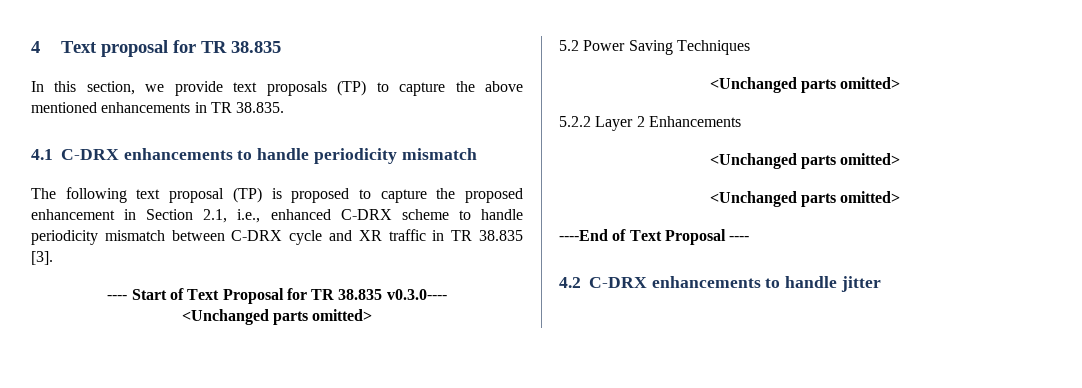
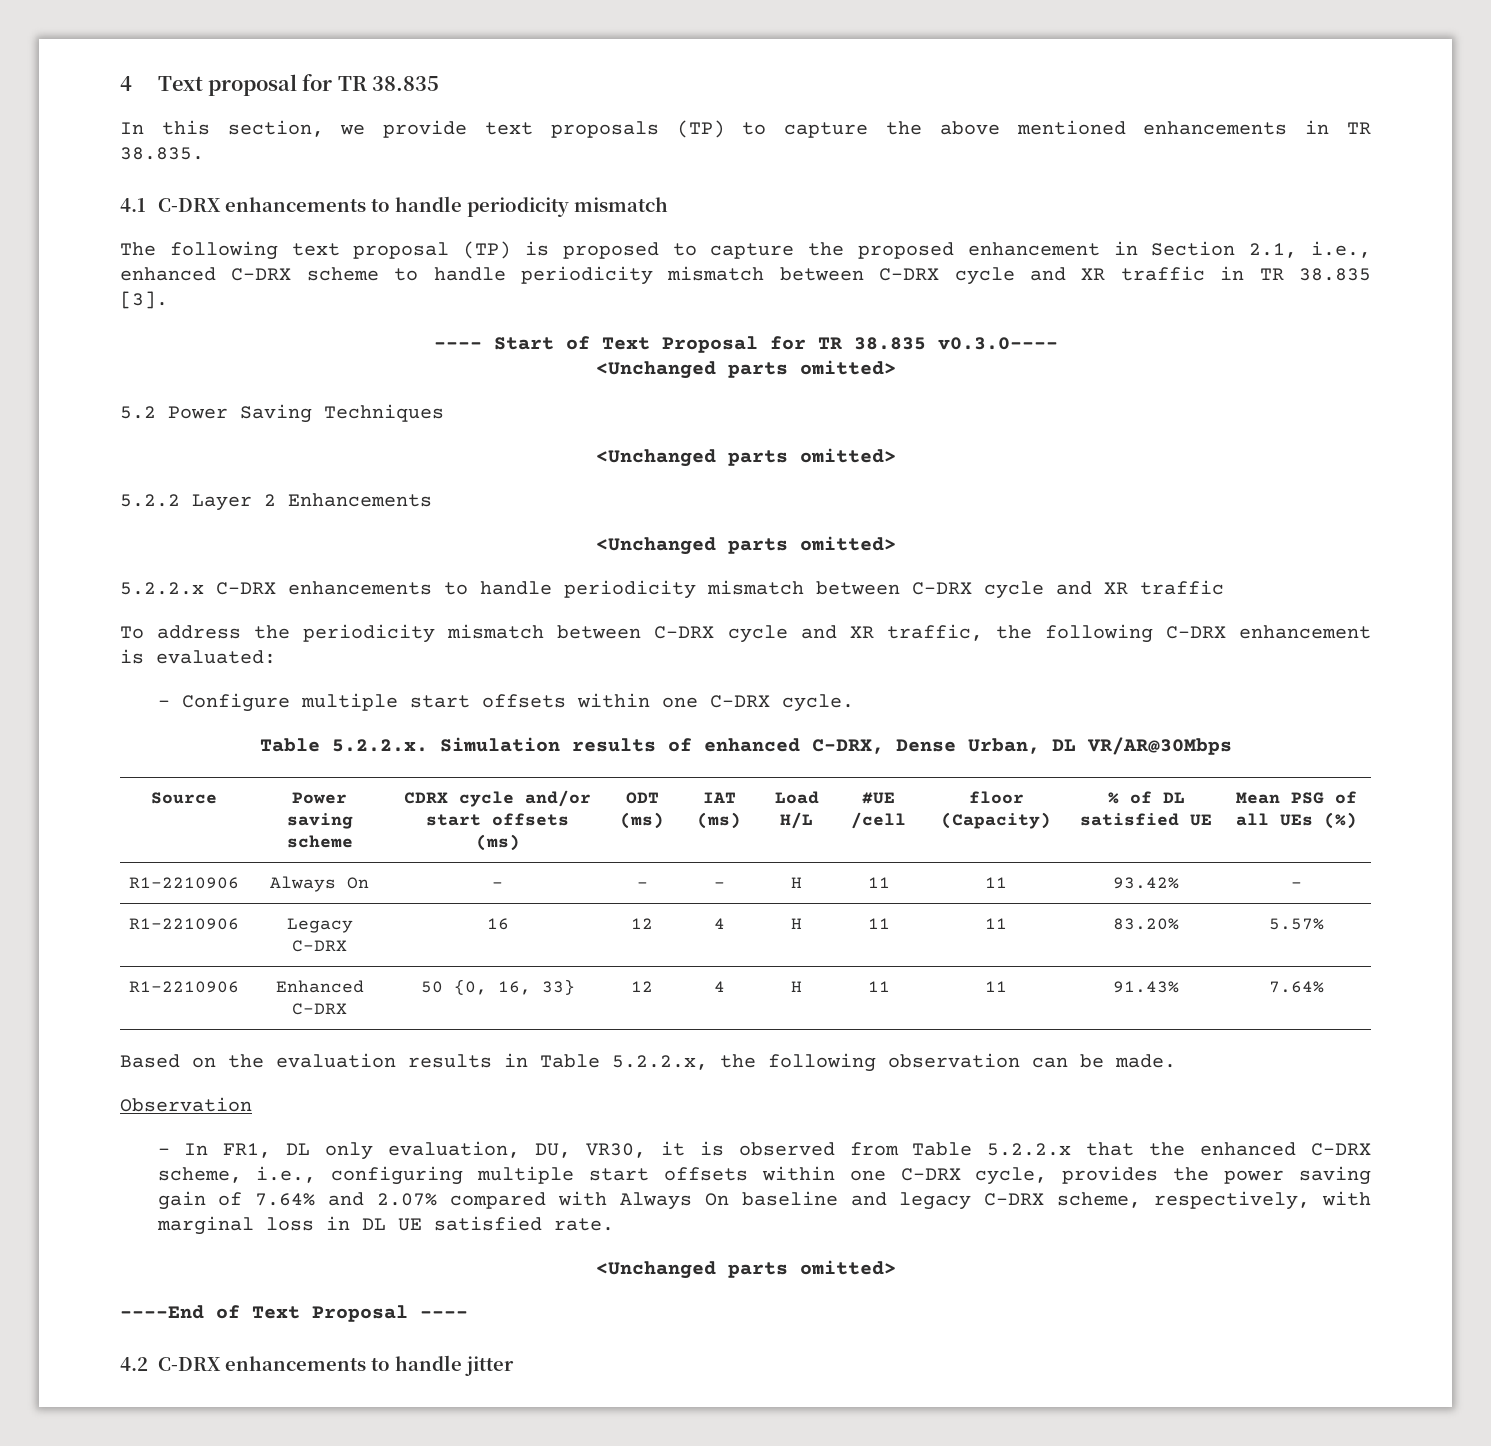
+ 5.2.2.x C-DRX enhancements to handle periodicity mismatch between C-DRX cycle and XR traffic
+ To address the periodicity mismatch between C-DRX cycle and XR traffic, the following C-DRX enhancement is evaluated:
+ - Configure multiple start offsets within one C-DRX cycle.
+ Table 5.2.2.x. Simulation results of enhanced C-DRX, Dense Urban, DL VR/AR@30Mbps
+ Source | Power saving scheme | CDRX cycle and/or start offsets (ms) | ODT (ms) | IAT (ms) | Load H/L | #UE /cell | floor (Capacity) | % of DL satisfied UE | Mean PSG of all UEs (%)
+ R1-2210906 | Always On | - | - | - | H | 11 | 11 | 93.42% | -
+ R1-2210906 | Legacy C-DRX | 16 | 12 | 4 | H | 11 | 11 | 83.20% | 5.57%
+ R1-2210906 | Enhanced C-DRX | 50 {0, 16, 33} | 12 | 4 | H | 11 | 11 | 91.43% | 7.64%
+ Based on the evaluation results in Table 5.2.2.x, the following observation can be made.
+ Observation
+ - In FR1, DL only evaluation, DU, VR30, it is observed from Table 5.2.2.x that the enhanced C-DRX scheme, i.e., configuring multiple start offsets within one C-DRX cycle, provides the power saving gain of 7.64% and 2.07% compared with Always On baseline and legacy C-DRX scheme, respectively, with marginal loss in DL UE satisfied rate.

